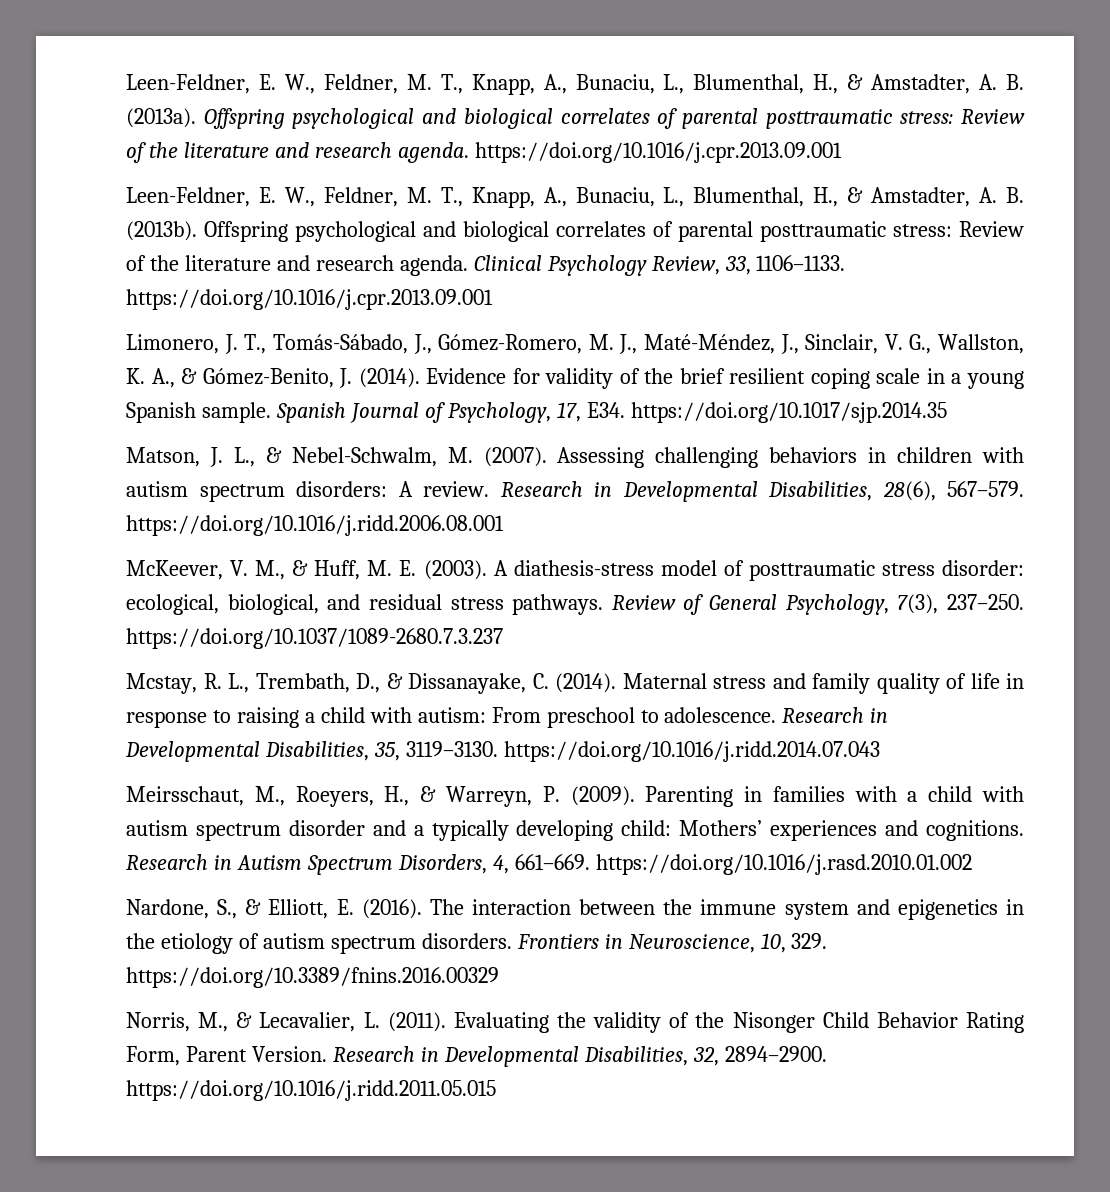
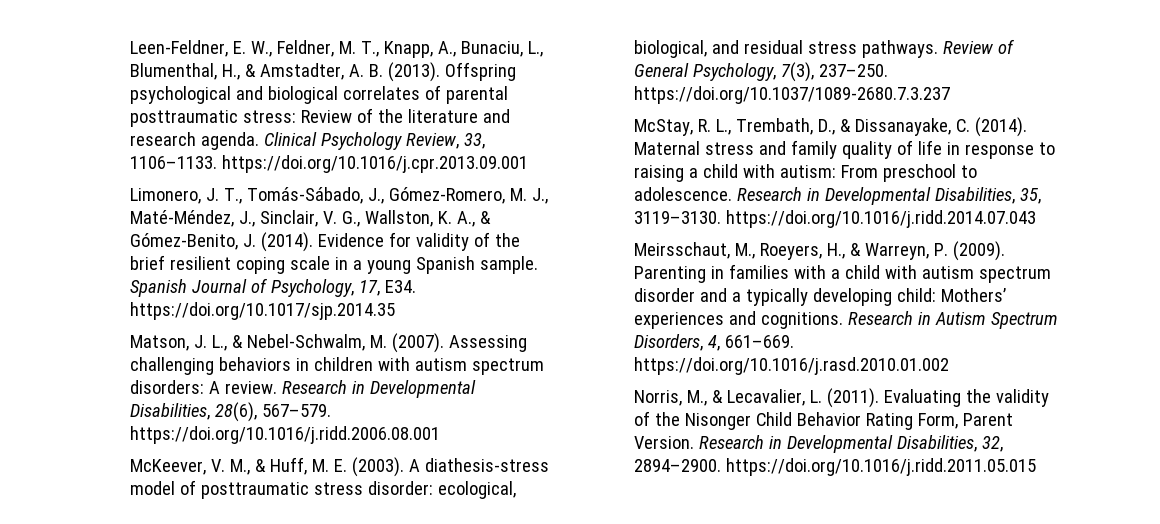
- Leen-Feldner, E. W., Feldner, M. T., Knapp, A., Bunaciu, L., Blumenthal, H., & Amstadter, A. B. (2013a). Offspring psychological and biological correlates of parental posttraumatic stress: Review of the literature and research agenda. https://doi.org/10.1016/j.cpr.2013.09.001
- Leen-Feldner, E. W., Feldner, M. T., Knapp, A., Bunaciu, L., Blumenthal, H., & Amstadter, A. B. (2013b).
+ Leen-Feldner, E. W., Feldner, M. T., Knapp, A., Bunaciu, L., Blumenthal, H., & Amstadter, A. B. (2013).
- Mcstay, R. L., Trembath, D., & Dissanayake, C. (2014).
+ McStay, R. L., Trembath, D., & Dissanayake, C. (2014).
- Nardone, S., & Elliott, E. (2016). The interaction between the immune system and epigenetics in the etiology of autism spectrum disorders. Frontiers in Neuroscience, 10, 329. https://doi.org/10.3389/fnins.2016.00329

